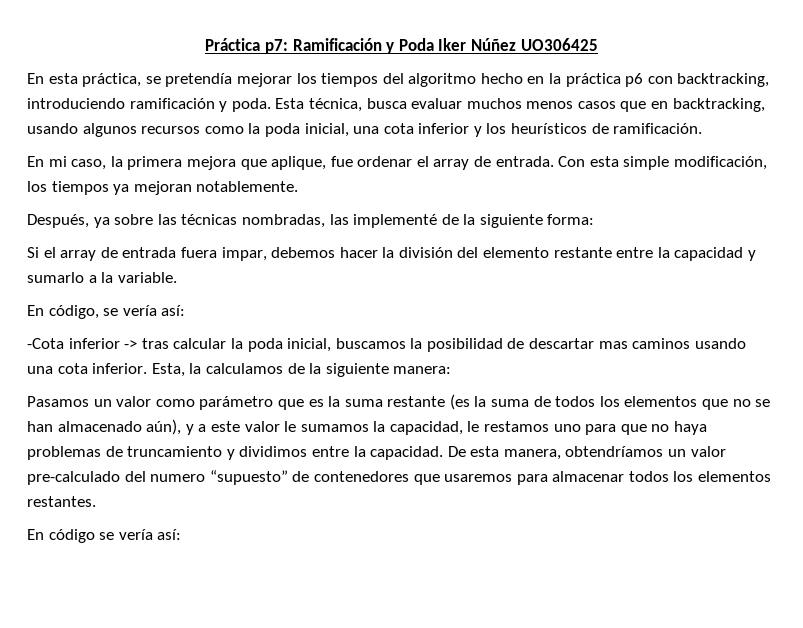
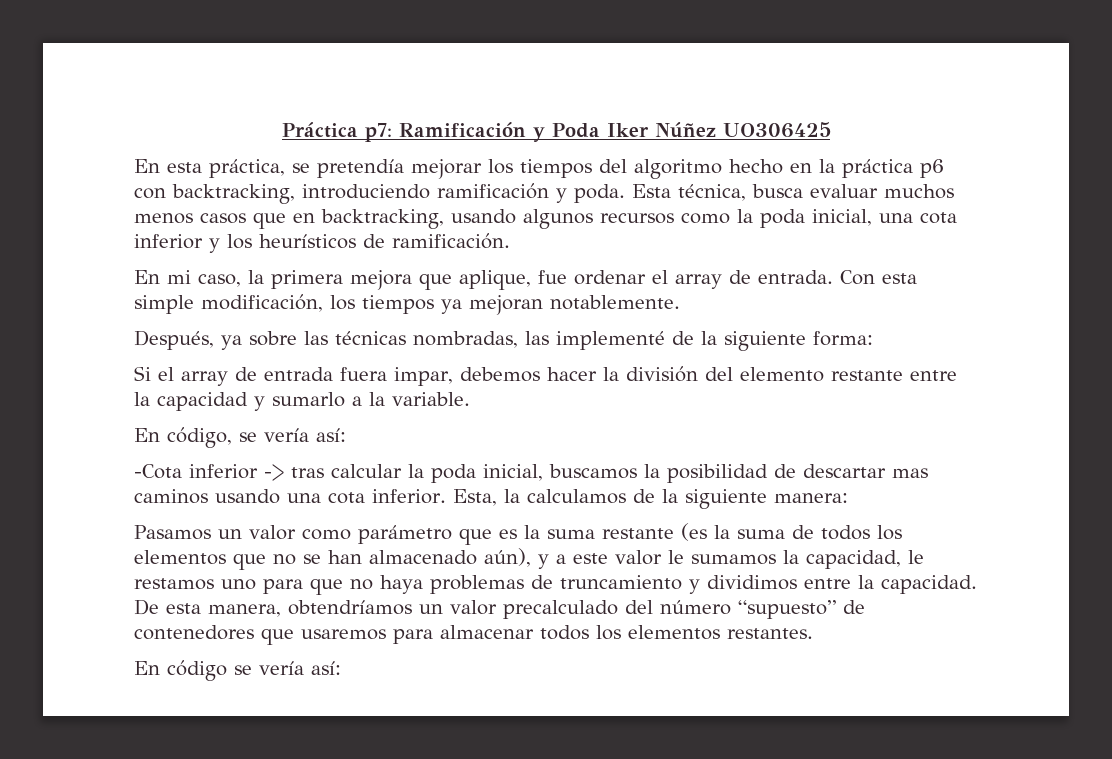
- De esta manera, obtendríamos un valor pre-calculado del numero “supuesto” de contenedores que usaremos para almacenar todos los elementos restantes.
+ De esta manera, obtendríamos un valor precalculado del número “supuesto” de contenedores que usaremos para almacenar todos los elementos restantes.

